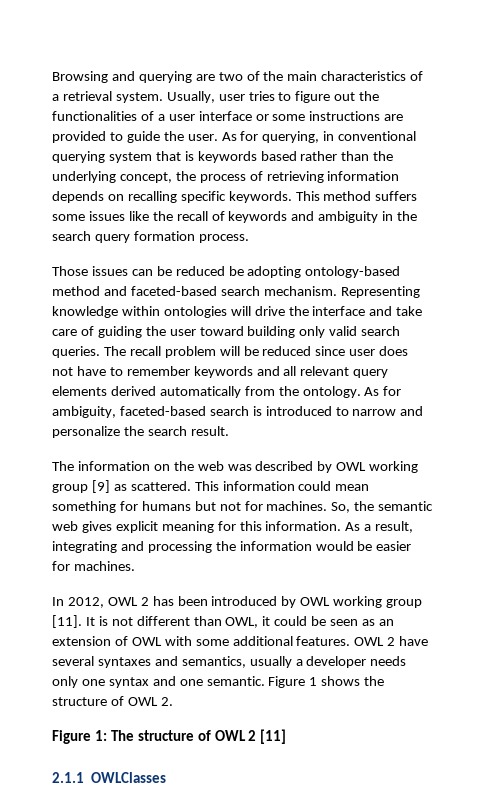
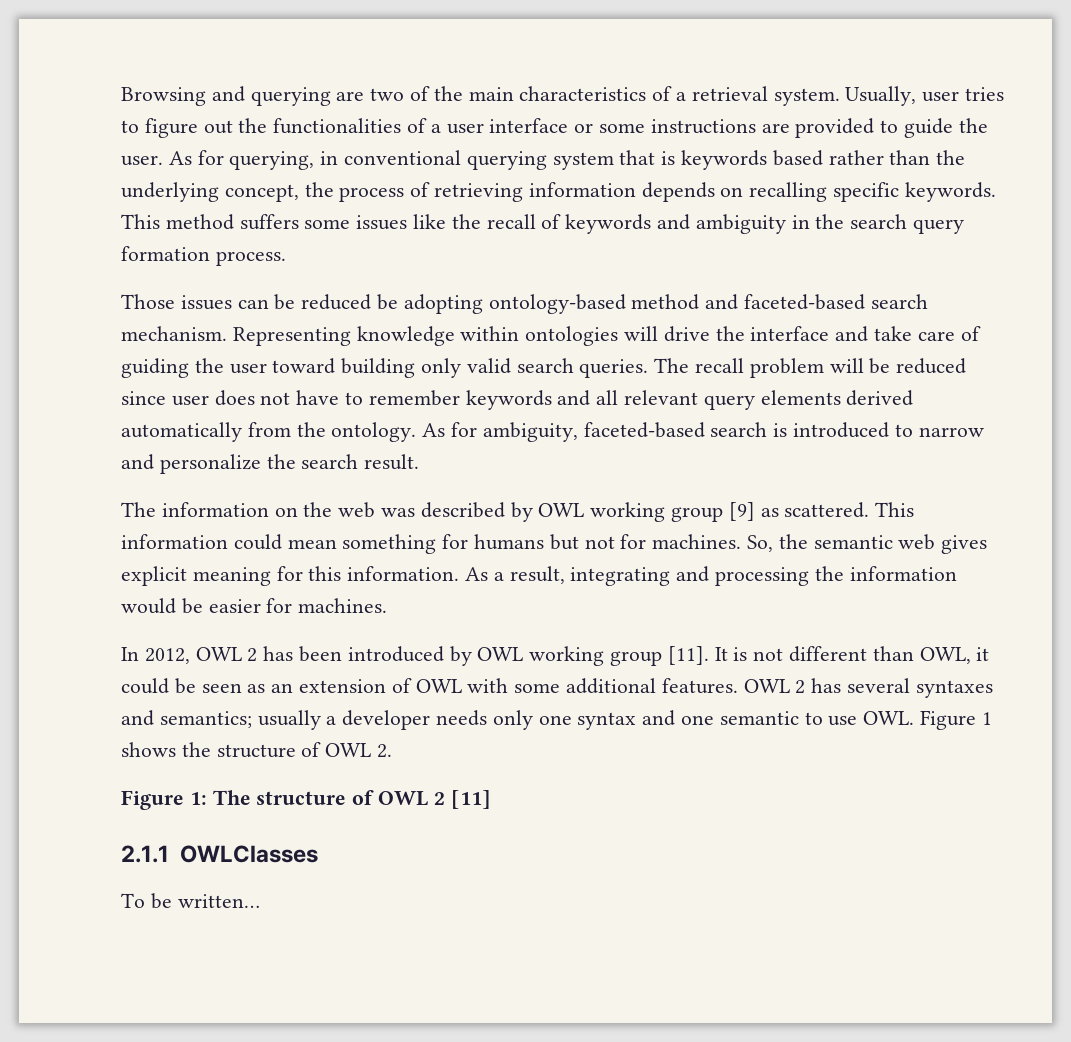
- OWL 2 have several syntaxes and semantics, usually a developer needs only one syntax and one semantic. Figure 1 shows the structure of OWL 2.
+ OWL 2 has several syntaxes and semantics; usually a developer needs only one syntax and one semantic to use OWL. Figure 1 shows the structure of OWL 2.
+ To be written…

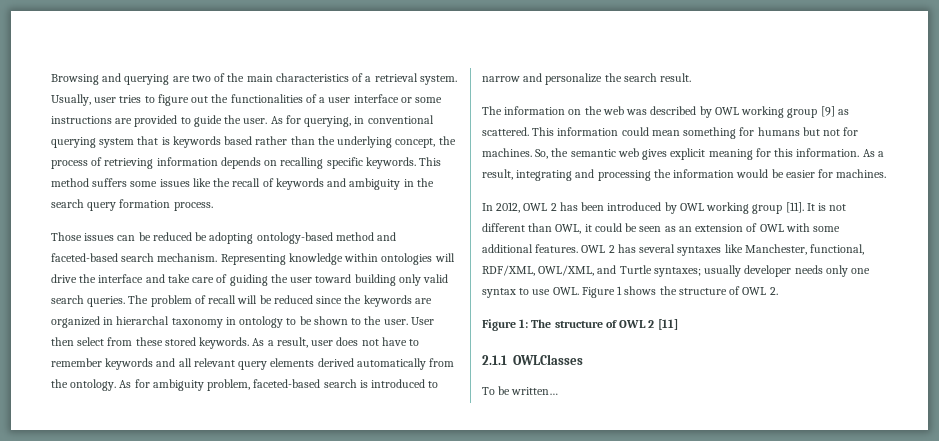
- The recall problem will be reduced since user does not have to remember keywords and all relevant query elements derived automatically from the ontology.
+ The problem of recall will be reduced since the keywords are organized in hierarchal taxonomy in ontology to be shown to the user. User then select from these stored keywords. As a result, user does not have to remember keywords and all relevant query elements derived automatically from the ontology.
- As for ambiguity, faceted-based search is introduced to narrow and personalize the search result.
+ As for ambiguity problem, faceted-based search is introduced to narrow and personalize the search result.
- OWL 2 has several syntaxes and semantics; usually a developer needs only one syntax and one semantic to use OWL. Figure 1 shows the structure of OWL 2.
+ OWL 2 has several syntaxes like Manchester, functional, RDF/XML, OWL/XML, and Turtle syntaxes; usually developer needs only one syntax to use OWL. Figure 1 shows the structure of OWL 2.

